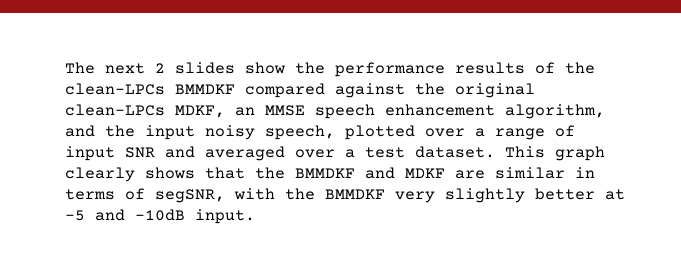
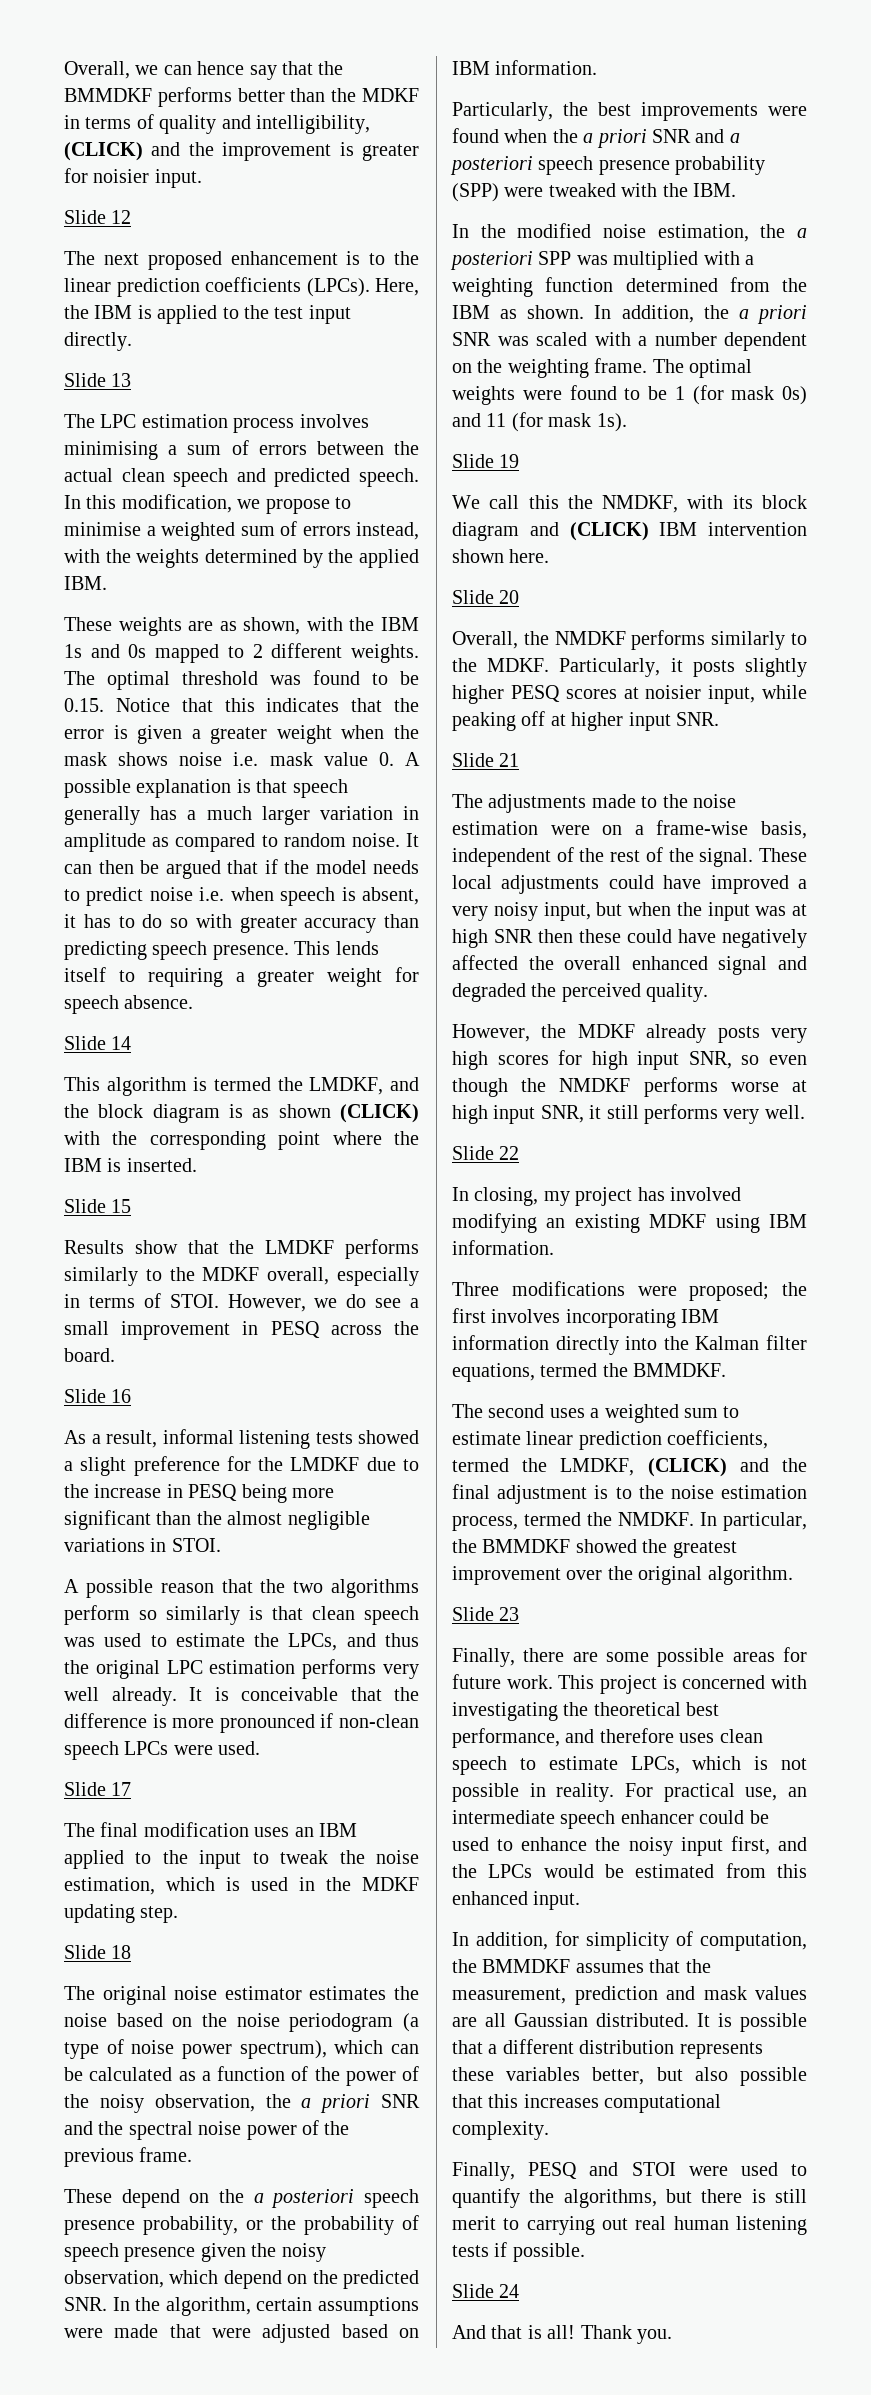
- The next 2 slides show the performance results of the clean-LPCs BMMDKF compared against the original clean-LPCs MDKF, an MMSE speech enhancement algorithm, and the input noisy speech, plotted over a range of input SNR and averaged over a test dataset. This graph clearly shows that the BMMDKF and MDKF are similar in terms of segSNR, with the BMMDKF very slightly better at -5 and -10dB input.
+ Overall, we can hence say that the BMMDKF performs better than the MDKF in terms of quality and intelligibility, (CLICK) and the improvement is greater for noisier input.
+ Slide 12
+ The next proposed enhancement is to the linear prediction coefficients (LPCs). Here, the IBM is applied to the test input directly.
+ Slide 13
+ The LPC estimation process involves minimising a sum of errors between the actual clean speech and predicted speech. In this modification, we propose to minimise a weighted sum of errors instead, with the weights determined by the applied IBM.
+ These weights are as shown, with the IBM 1s and 0s mapped to 2 different weights. The optimal threshold was found to be 0.15. Notice that this indicates that the error is given a greater weight when the mask shows noise i.e. mask value 0. A possible explanation is that speech generally has a much larger variation in amplitude as compared to random noise. It can then be argued that if the model needs to predict noise i.e. when speech is absent, it has to do so with greater accuracy than predicting speech presence. This lends itself to requiring a greater weight for speech absence.
+ Slide 14
+ This algorithm is termed the LMDKF, and the block diagram is as shown (CLICK) with the corresponding point where the IBM is inserted.
+ Slide 15
+ Results show that the LMDKF performs similarly to the MDKF overall, especially in terms of STOI. However, we do see a small improvement in PESQ across the board.
+ Slide 16
+ As a result, informal listening tests showed a slight preference for the LMDKF due to the increase in PESQ being more significant than the almost negligible variations in STOI.
+ A possible reason that the two algorithms perform so similarly is that clean speech was used to estimate the LPCs, and thus the original LPC estimation performs very well already. It is conceivable that the difference is more pronounced if non-clean speech LPCs were used.
+ Slide 17
+ The final modification uses an IBM applied to the input to tweak the noise estimation, which is used in the MDKF updating step.
+ Slide 18
+ The original noise estimator estimates the noise based on the noise periodogram (a type of noise power spectrum), which can be calculated as a function of the power of the noisy observation, the a priori SNR and the spectral noise power of the previous frame.
+ These depend on the a posteriori speech presence probability, or the probability of speech presence given the noisy observation, which depend on the predicted SNR. In the algorithm, certain assumptions were made that were adjusted based on IBM information.
+ Particularly, the best improvements were found when the a priori SNR and a posteriori speech presence probability (SPP) were tweaked with the IBM.
+ In the modified noise estimation, the a posteriori SPP was multiplied with a weighting function determined from the IBM as shown. In addition, the a priori SNR was scaled with a number dependent on the weighting frame. The optimal weights were found to be 1 (for mask 0s) and 11 (for mask 1s).
+ Slide 19
+ We call this the NMDKF, with its block diagram and (CLICK) IBM intervention shown here.
+ Slide 20
+ Overall, the NMDKF performs similarly to the MDKF. Particularly, it posts slightly higher PESQ scores at noisier input, while peaking off at higher input SNR.
+ Slide 21
+ The adjustments made to the noise estimation were on a frame-wise basis, independent of the rest of the signal. These local adjustments could have improved a very noisy input, but when the input was at high SNR then these could have negatively affected the overall enhanced signal and degraded the perceived quality.
+ However, the MDKF already posts very high scores for high input SNR, so even though the NMDKF performs worse at high input SNR, it still performs very well.
+ Slide 22
+ In closing, my project has involved modifying an existing MDKF using IBM information.
+ Three modifications were proposed; the first involves incorporating IBM information directly into the Kalman filter equations, termed the BMMDKF.
+ The second uses a weighted sum to estimate linear prediction coefficients, termed the LMDKF, (CLICK) and the final adjustment is to the noise estimation process, termed the NMDKF. In particular, the BMMDKF showed the greatest improvement over the original algorithm.
+ Slide 23
+ Finally, there are some possible areas for future work. This project is concerned with investigating the theoretical best performance, and therefore uses clean speech to estimate LPCs, which is not possible in reality. For practical use, an intermediate speech enhancer could be used to enhance the noisy input first, and the LPCs would be estimated from this enhanced input.
+ In addition, for simplicity of computation, the BMMDKF assumes that the measurement, prediction and mask values are all Gaussian distributed. It is possible that a different distribution represents these variables better, but also possible that this increases computational complexity.
+ Finally, PESQ and STOI were used to quantify the algorithms, but there is still merit to carrying out real human listening tests if possible.
+ Slide 24
+ And that is all! Thank you.

